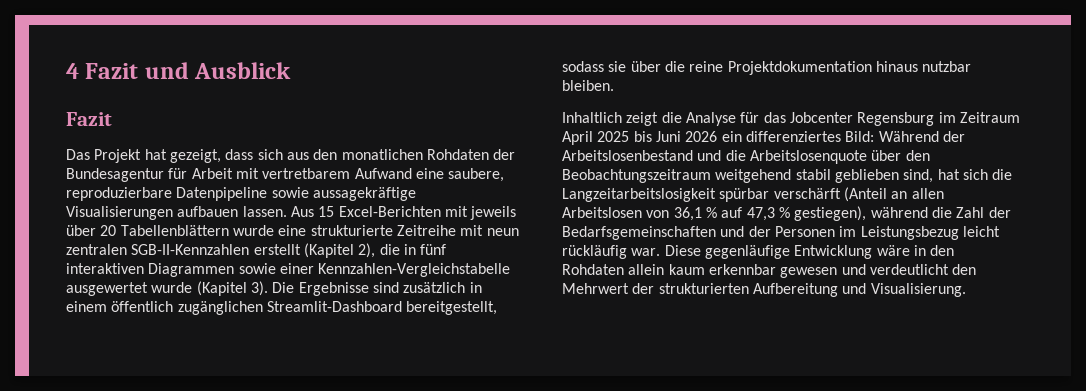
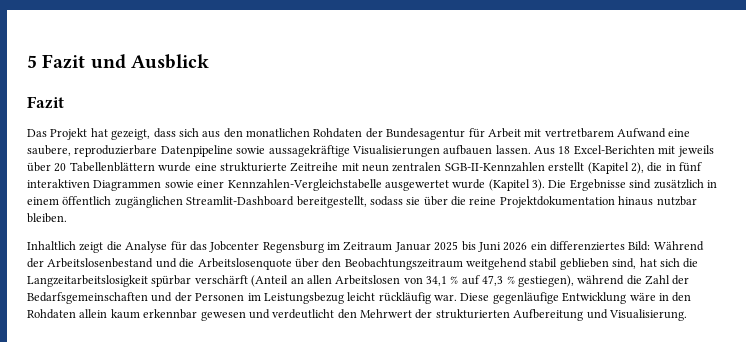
- 4 Fazit und Ausblick
+ 5 Fazit und Ausblick
- Aus 15 Excel-Berichten mit jeweils über 20 Tabellenblättern wurde eine strukturierte Zeitreihe mit neun zentralen SGB-II-Kennzahlen erstellt (Kapitel 2), die in fünf interaktiven Diagrammen sowie einer Kennzahlen-Vergleichstabelle ausgewertet wurde (Kapitel 3).
+ Aus 18 Excel-Berichten mit jeweils über 20 Tabellenblättern wurde eine strukturierte Zeitreihe mit neun zentralen SGB-II-Kennzahlen erstellt (Kapitel 2), die in fünf interaktiven Diagrammen sowie einer Kennzahlen-Vergleichstabelle ausgewertet wurde (Kapitel 3).
- Inhaltlich zeigt die Analyse für das Jobcenter Regensburg im Zeitraum April 2025 bis Juni 2026 ein differenziertes Bild: Während der Arbeitslosenbestand und die Arbeitslosenquote über den Beobachtungszeitraum weitgehend stabil geblieben sind, hat sich die Langzeitarbeitslosigkeit spürbar verschärft (Anteil an allen Arbeitslosen von 36,1 % auf 47,3 % gestiegen), während die Zahl der Bedarfsgemeinschaften und der Personen im Leistungsbezug leicht rückläufig war.
+ Inhaltlich zeigt die Analyse für das Jobcenter Regensburg im Zeitraum Januar 2025 bis Juni 2026 ein differenziertes Bild: Während der Arbeitslosenbestand und die Arbeitslosenquote über den Beobachtungszeitraum weitgehend stabil geblieben sind, hat sich die Langzeitarbeitslosigkeit spürbar verschärft (Anteil an allen Arbeitslosen von 34,1 % auf 47,3 % gestiegen), während die Zahl der Bedarfsgemeinschaften und der Personen im Leistungsbezug leicht rückläufig war.

